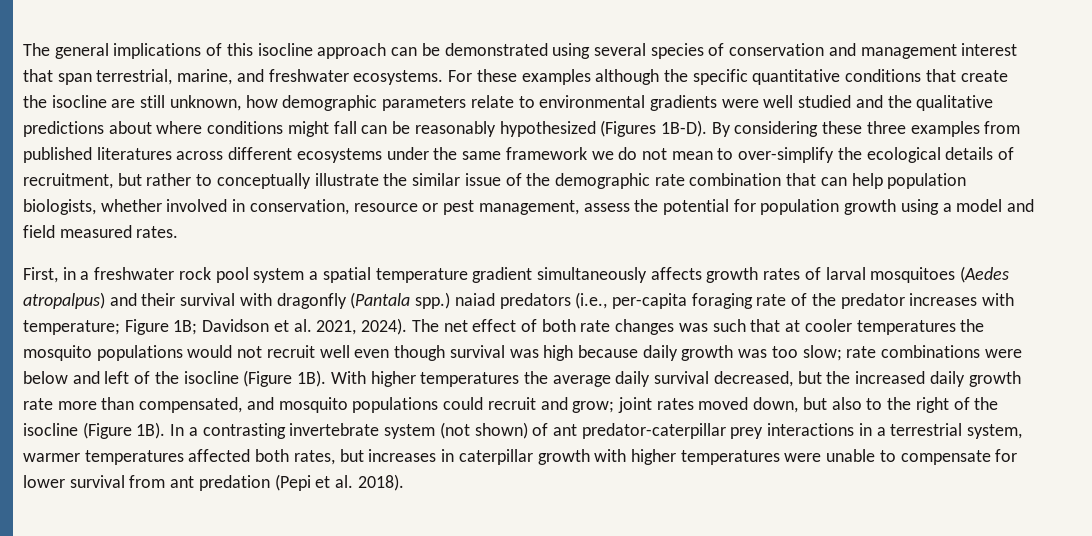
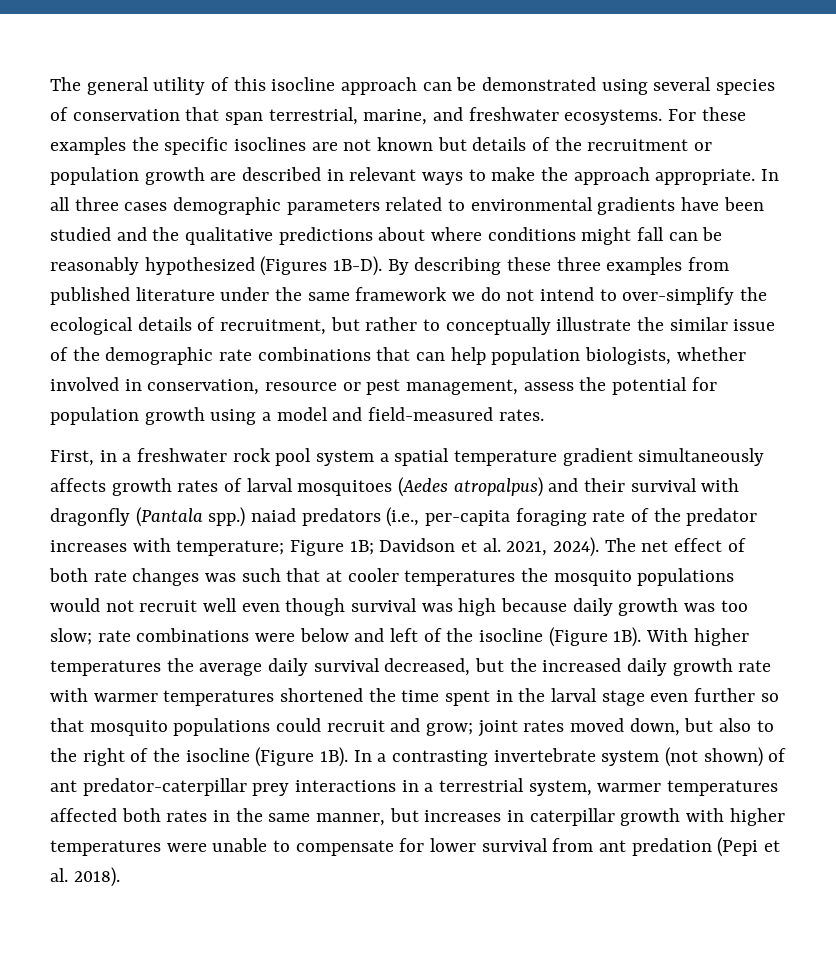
- The general implications of this isocline approach can be demonstrated using several species of conservation and management interest that span terrestrial, marine, and freshwater ecosystems.
+ The general utility of this isocline approach can be demonstrated using several species of conservation that span terrestrial, marine, and freshwater ecosystems.
- For these examples although the specific quantitative conditions that create the isocline are still unknown, how demographic parameters relate to environmental gradients were well studied and the qualitative predictions about where conditions might fall can be reasonably hypothesized (Figures 1B-D).
+ For these examples the specific isoclines are not known but details of the recruitment or population growth are described in relevant ways to make the approach appropriate. In all three cases demographic parameters related to environmental gradients have been studied and the qualitative predictions about where conditions might fall can be reasonably hypothesized (Figures 1B-D).
- By considering these three examples from published literatures across different ecosystems under the same framework we do not mean to over-simplify the ecological details of recruitment, but rather to conceptually illustrate the similar issue of the demographic rate combination that can help population biologists, whether involved in conservation, resource or pest management, assess the potential for population growth using a model and field measured rates.
+ By describing these three examples from published literature under the same framework we do not intend to over-simplify the ecological details of recruitment, but rather to conceptually illustrate the similar issue of the demographic rate combinations that can help population biologists, whether involved in conservation, resource or pest management, assess the potential for population growth using a model and field-measured rates.
- With higher temperatures the average daily survival decreased, but the increased daily growth rate more than compensated, and mosquito populations could recruit and grow; joint rates moved down, but also to the right of the isocline (Figure 1B).
+ With higher temperatures the average daily survival decreased, but the increased daily growth rate with warmer temperatures shortened the time spent in the larval stage even further so that mosquito populations could recruit and grow; joint rates moved down, but also to the right of the isocline (Figure 1B).
- In a contrasting invertebrate system (not shown) of ant predator-caterpillar prey interactions in a terrestrial system, warmer temperatures affected both rates, but increases in caterpillar growth with higher temperatures were unable to compensate for lower survival from ant predation (Pepi et al. 2018).
+ In a contrasting invertebrate system (not shown) of ant predator-caterpillar prey interactions in a terrestrial system, warmer temperatures affected both rates in the same manner, but increases in caterpillar growth with higher temperatures were unable to compensate for lower survival from ant predation (Pepi et al. 2018).

